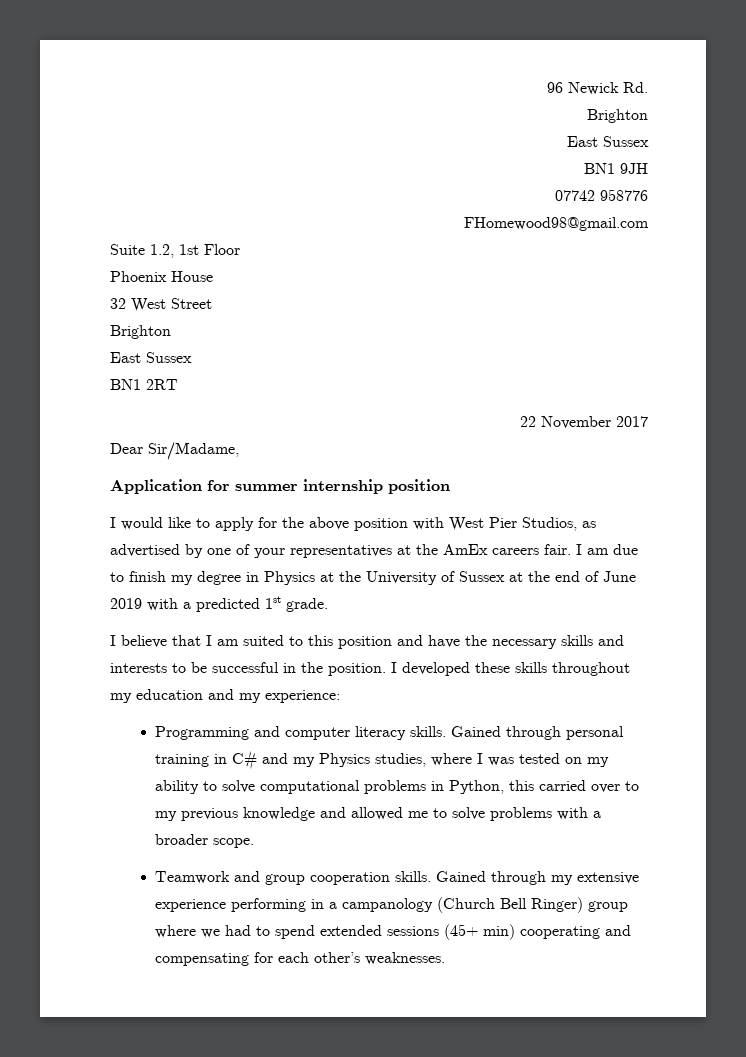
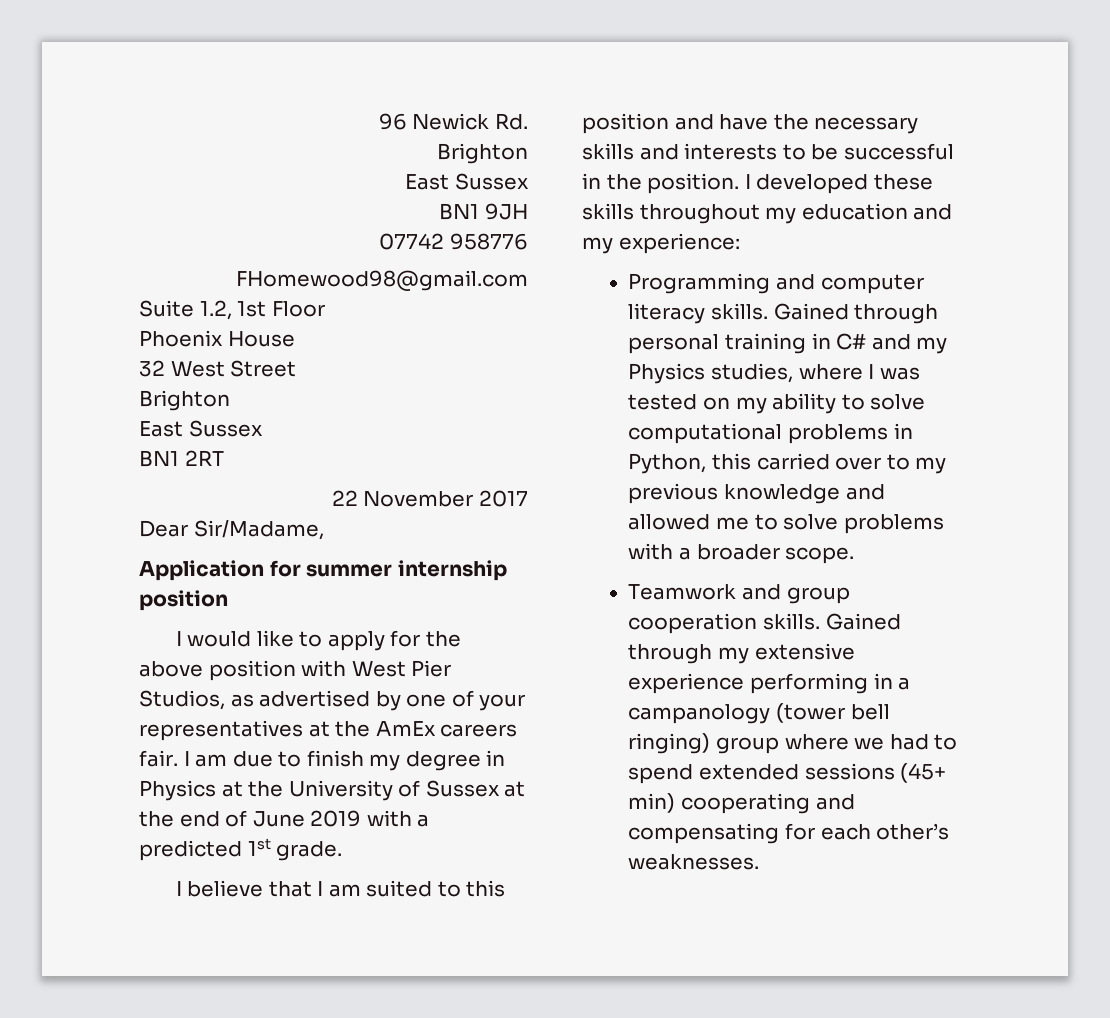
- Gained through my extensive experience performing in a campanology (Church Bell Ringer) group where we had to spend extended sessions (45+ min) cooperating and compensating for each other’s weaknesses.
+ Gained through my extensive experience performing in a campanology (tower bell ringing) group where we had to spend extended sessions (45+ min) cooperating and compensating for each other’s weaknesses.

